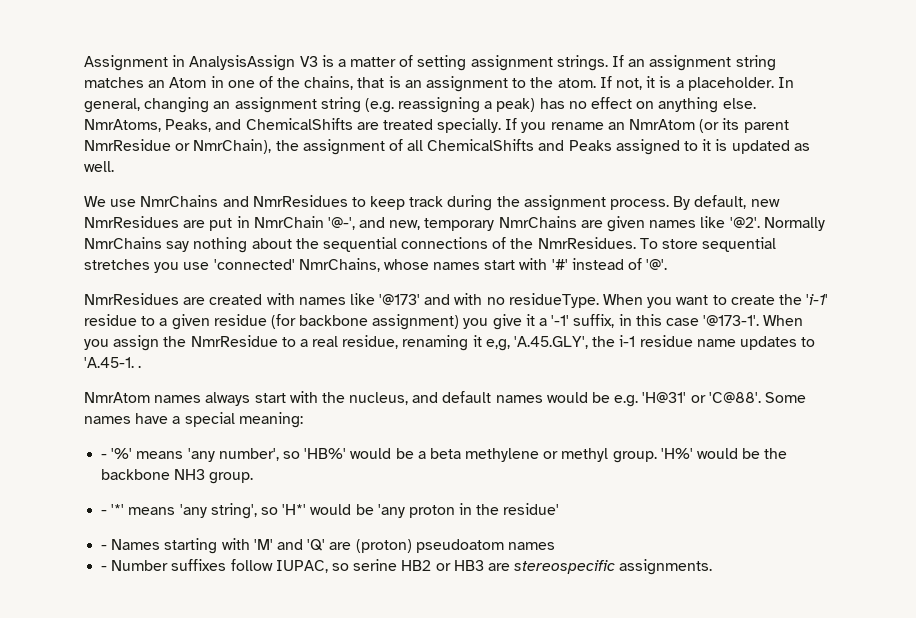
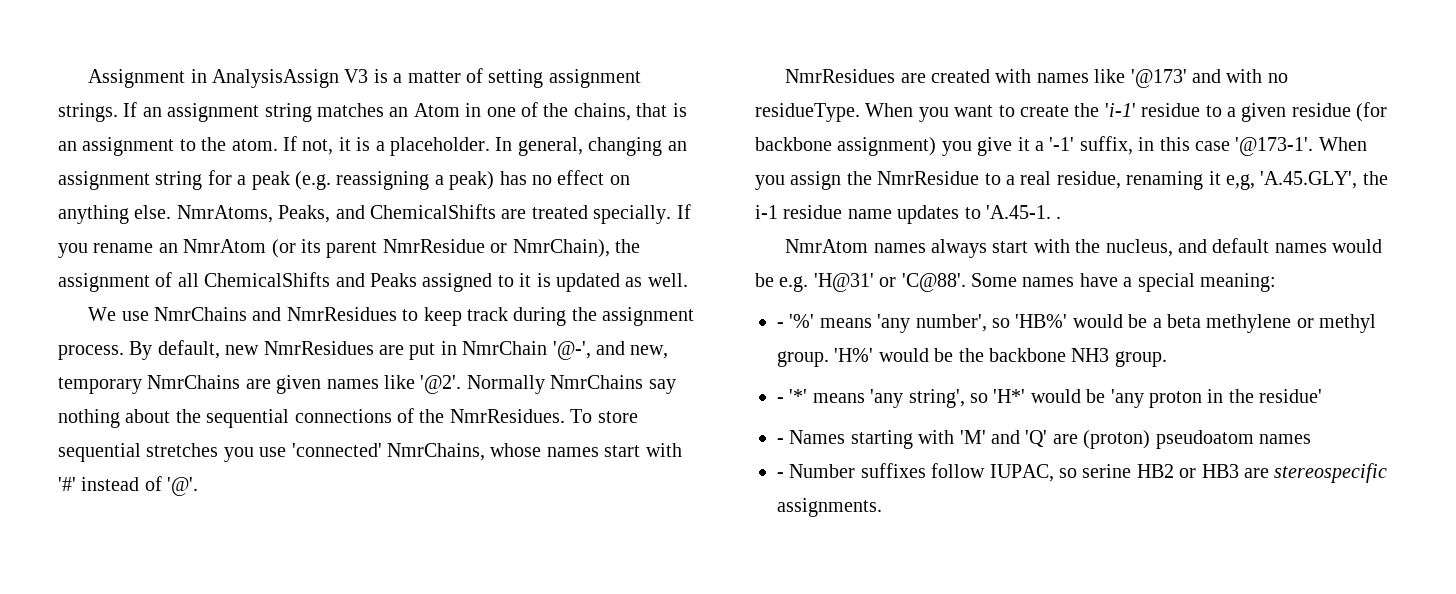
- In general, changing an assignment string (e.g. reassigning a peak) has no effect on anything else.
+ In general, changing an assignment string for a peak (e.g. reassigning a peak) has no effect on anything else.

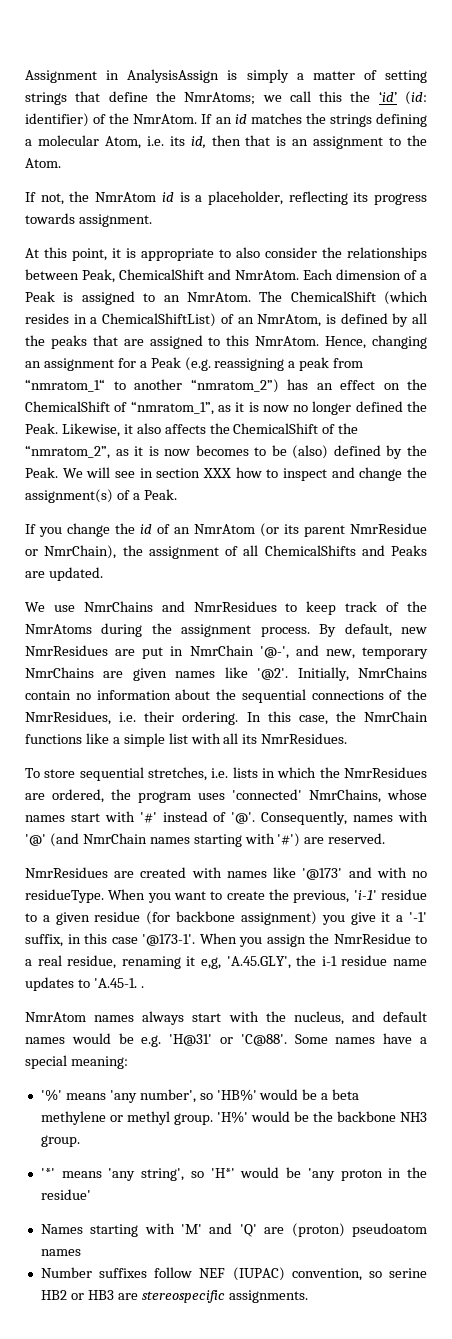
- Assignment in AnalysisAssign V3 is a matter of setting assignment strings. If an assignment string matches an Atom in one of the chains, that is an assignment to the atom. If not, it is a placeholder. In general, changing an assignment string for a peak (e.g. reassigning a peak) has no effect on anything else. NmrAtoms, Peaks, and ChemicalShifts are treated specially. If you rename an NmrAtom (or its parent NmrResidue or NmrChain), the assignment of all ChemicalShifts and Peaks assigned to it is updated as well.
+ Assignment in AnalysisAssign is simply a matter of setting strings that define the NmrAtoms; we call this the ‘id’ (id: identifier) of the NmrAtom. If an id matches the strings defining a molecular Atom, i.e. its id, then that is an assignment to the Atom.
+ If not, the NmrAtom id is a placeholder, reflecting its progress towards assignment.
+ At this point, it is appropriate to also consider the relationships between Peak, ChemicalShift and NmrAtom. Each dimension of a Peak is assigned to an NmrAtom. The ChemicalShift (which resides in a ChemicalShiftList) of an NmrAtom, is defined by all the peaks that are assigned to this NmrAtom. Hence, changing an assignment for a Peak (e.g. reassigning a peak from “nmratom_1“ to another “nmratom_2”) has an effect on the ChemicalShift of “nmratom_1”, as it is now no longer defined the Peak. Likewise, it also affects the ChemicalShift of the “nmratom_2”, as it is now becomes to be (also) defined by the Peak. We will see in section XXX how to inspect and change the assignment(s) of a Peak.
+ If you change the id of an NmrAtom (or its parent NmrResidue or NmrChain), the assignment of all ChemicalShifts and Peaks are updated.
- We use NmrChains and NmrResidues to keep track during the assignment process.
+ We use NmrChains and NmrResidues to keep track of the NmrAtoms during the assignment process.
- Normally NmrChains say nothing about the sequential connections of the NmrResidues. To store sequential stretches you use 'connected' NmrChains, whose names start with '#' instead of '@'.
+ Initially, NmrChains contain no information about the sequential connections of the NmrResidues, i.e. their ordering. In this case, the NmrChain functions like a simple list with all its NmrResidues.
+ To store sequential stretches, i.e. lists in which the NmrResidues are ordered, the program uses 'connected' NmrChains, whose names start with '#' instead of '@'. Consequently, names with '@' (and NmrChain names starting with '#') are reserved.
- When you want to create the 'i-1' residue to a given residue (for backbone assignment) you give it a '-1' suffix, in this case '@173-1'.
+ When you want to create the previous, 'i-1' residue to a given residue (for backbone assignment) you give it a '-1' suffix, in this case '@173-1'.
- - '%' means 'any number', so 'HB%' would be a beta methylene or methyl group.
+ '%' means 'any number', so 'HB%' would be a beta methylene or methyl group.
- - '*' means 'any string', so 'H*' would be 'any proton in the residue'
+ '*' means 'any string', so 'H*' would be 'any proton in the residue'
- - Names starting with 'M' and 'Q' are (proton) pseudoatom names
+ Names starting with 'M' and 'Q' are (proton) pseudoatom names
- - Number suffixes follow IUPAC, so serine HB2 or HB3 are stereospecific assignments.
+ Number suffixes follow NEF (IUPAC) convention, so serine HB2 or HB3 are stereospecific assignments.

